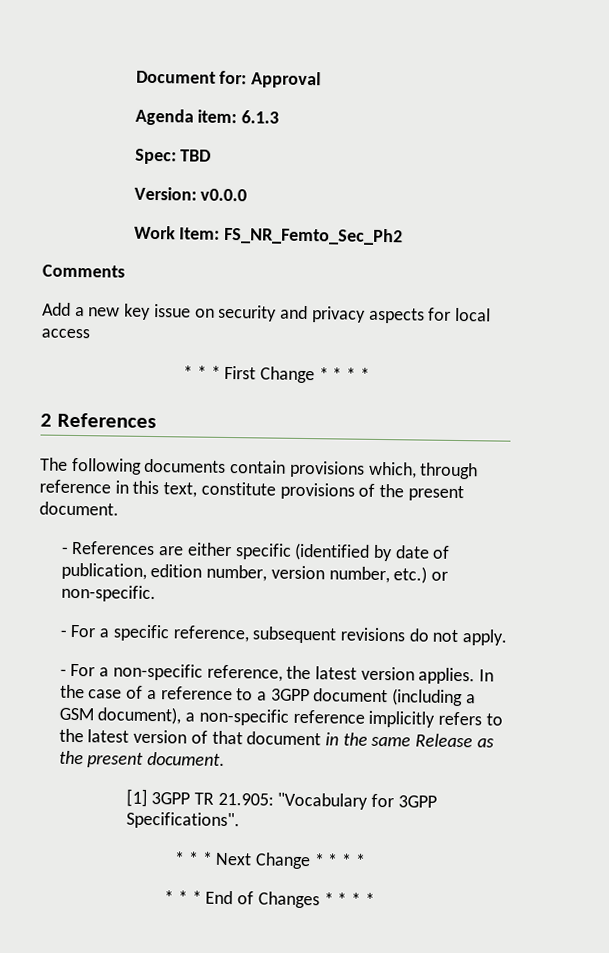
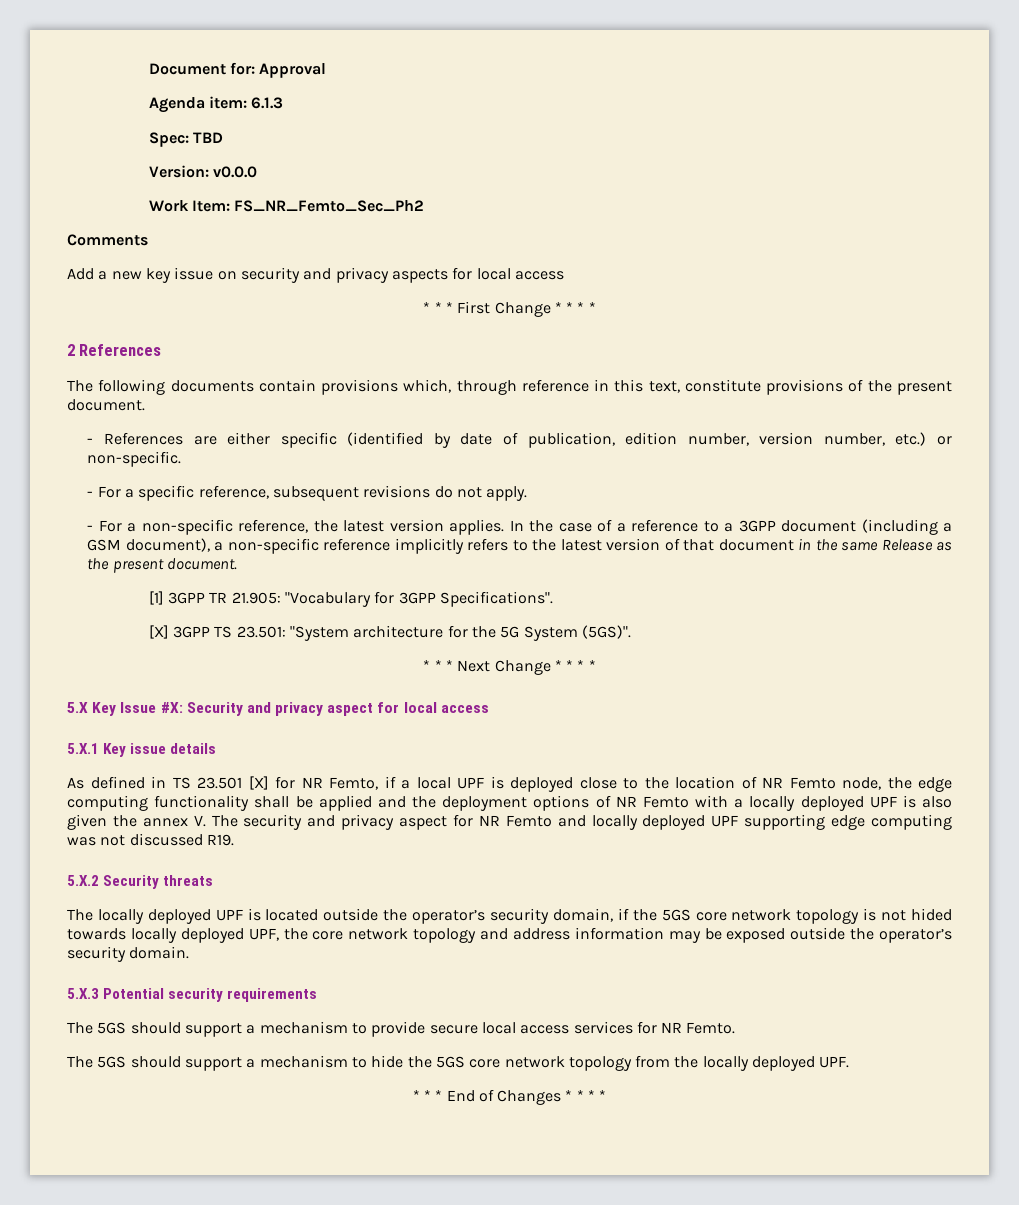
+ [X] 3GPP TS 23.501: "System architecture for the 5G System (5GS)".
+ 5.X Key Issue #X: Security and privacy aspect for local access
+ 5.X.1 Key issue details
+ As defined in TS 23.501 [X] for NR Femto, if a local UPF is deployed close to the location of NR Femto node, the edge computing functionality shall be applied and the deployment options of NR Femto with a locally deployed UPF is also given the annex V. The security and privacy aspect for NR Femto and locally deployed UPF supporting edge computing was not discussed R19.
+ 5.X.2 Security threats
+ The locally deployed UPF is located outside the operator’s security domain, if the 5GS core network topology is not hided towards locally deployed UPF, the core network topology and address information may be exposed outside the operator’s security domain.
+ 5.X.3 Potential security requirements
+ The 5GS should support a mechanism to provide secure local access services for NR Femto.
+ The 5GS should support a mechanism to hide the 5GS core network topology from the locally deployed UPF.

